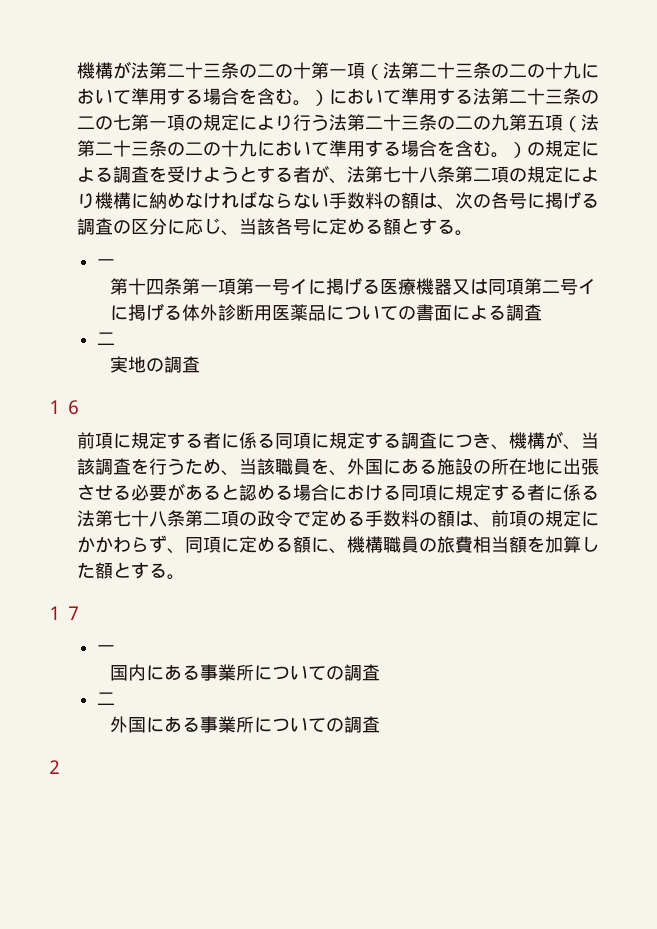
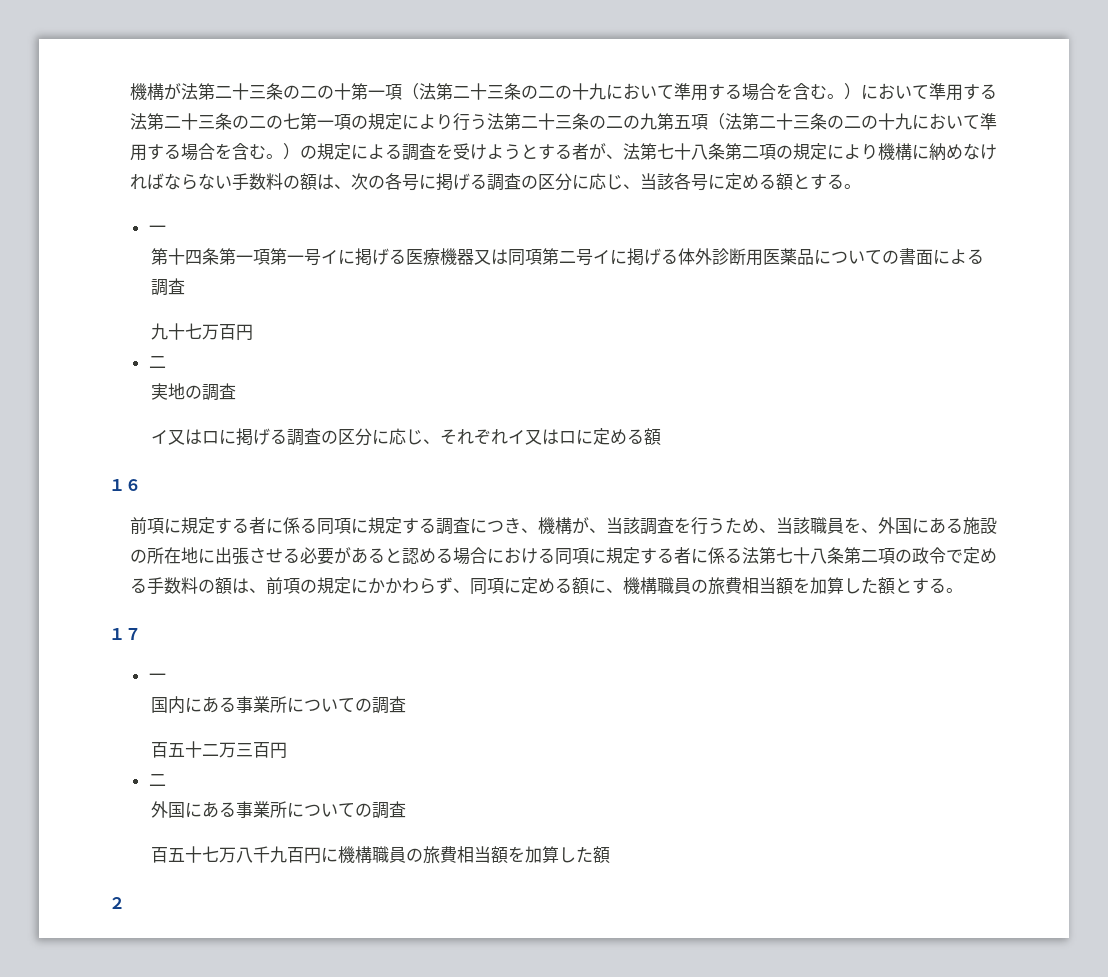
+ 九十七万百円
+ イ又はロに掲げる調査の区分に応じ、それぞれイ又はロに定める額
+ 百五十二万三百円
+ 百五十七万八千九百円に機構職員の旅費相当額を加算した額

